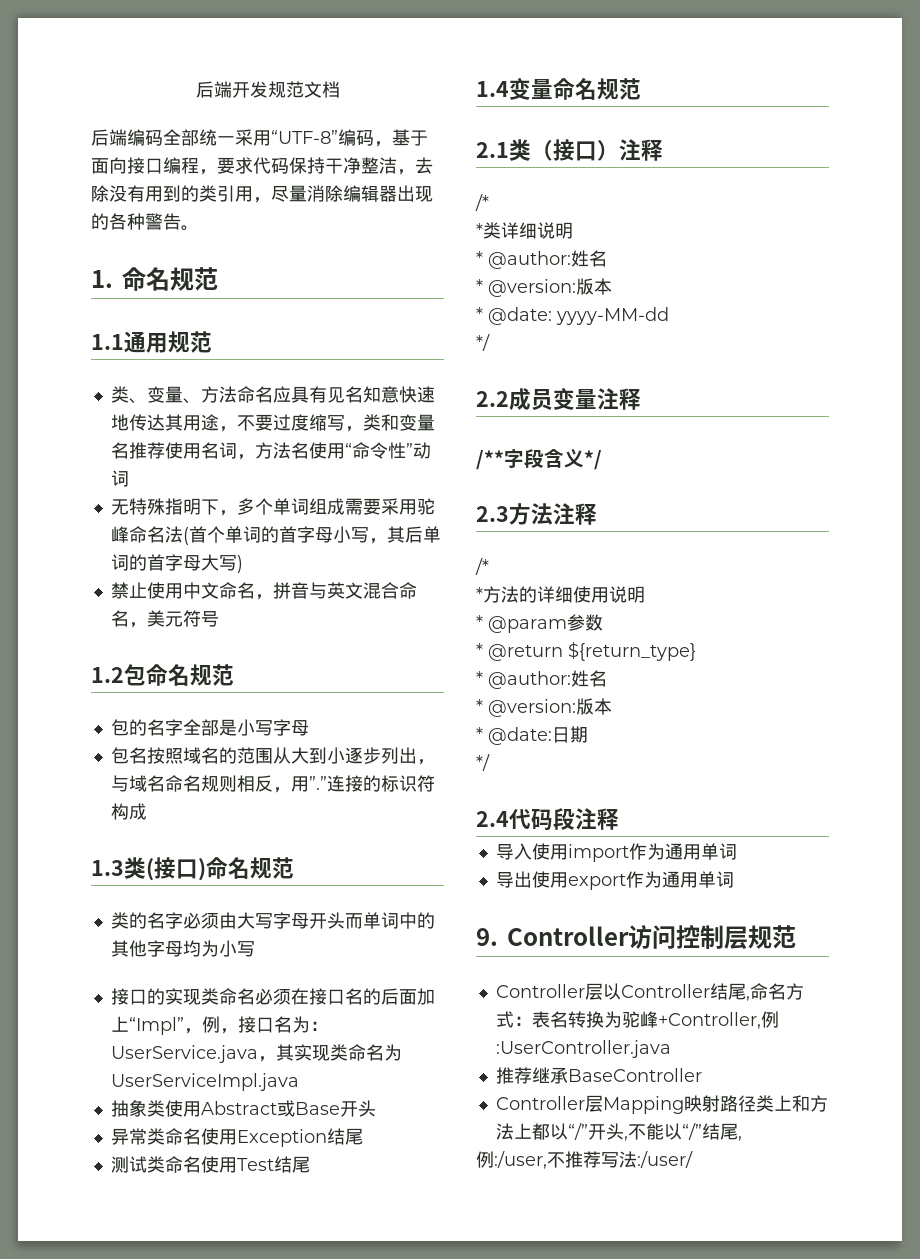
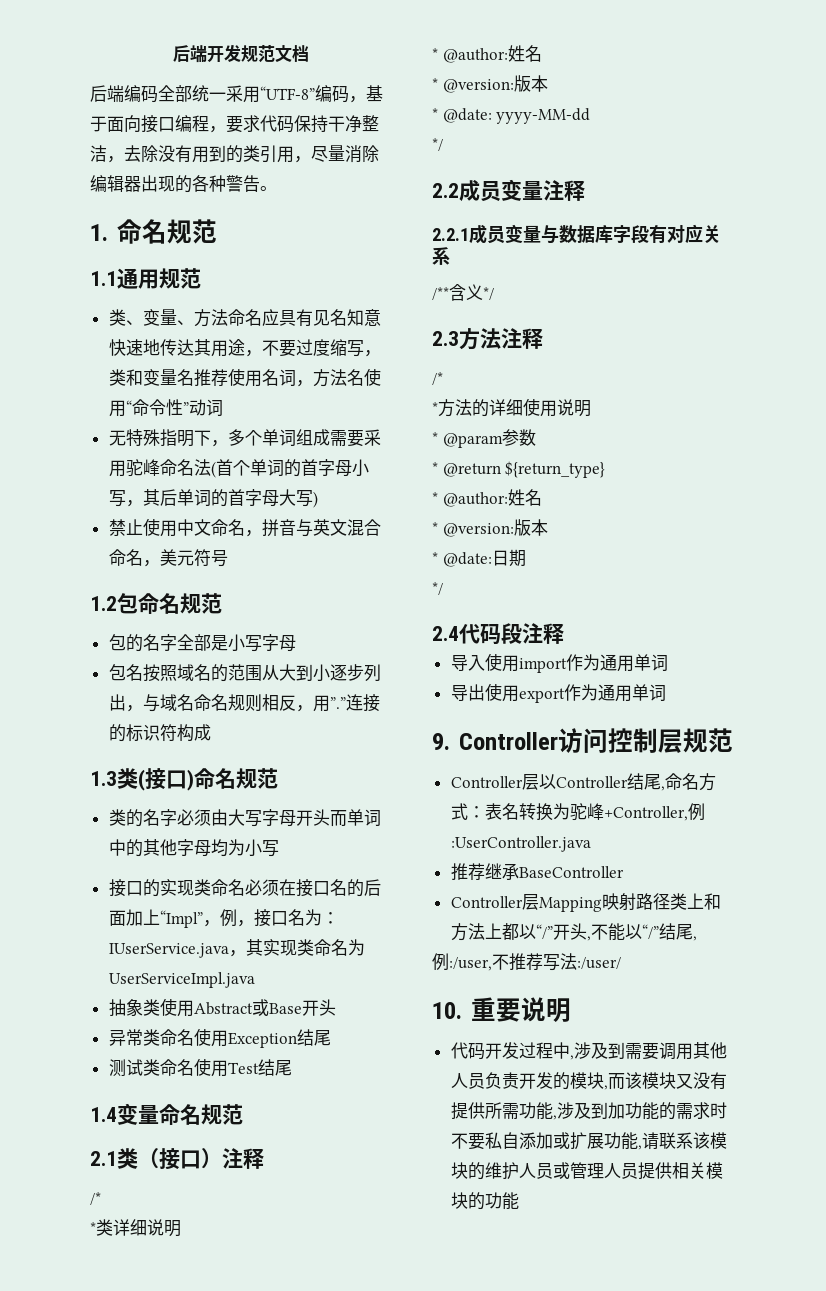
- 接口的实现类命名必须在接口名的后面加上“Impl”，例，接口名为：UserService.java，其实现类命名为UserServiceImpl.java
+ 接口的实现类命名必须在接口名的后面加上“Impl”，例，接口名为：IUserService.java，其实现类命名为UserServiceImpl.java
- /**字段含义*/
+ 2.2.1成员变量与数据库字段有对应关系
+ /**含义*/
+ 10.重要说明
+ 代码开发过程中,涉及到需要调用其他人员负责开发的模块,而该模块又没有提供所需功能,涉及到加功能的需求时不要私自添加或扩展功能,请联系该模块的维护人员或管理人员提供相关模块的功能

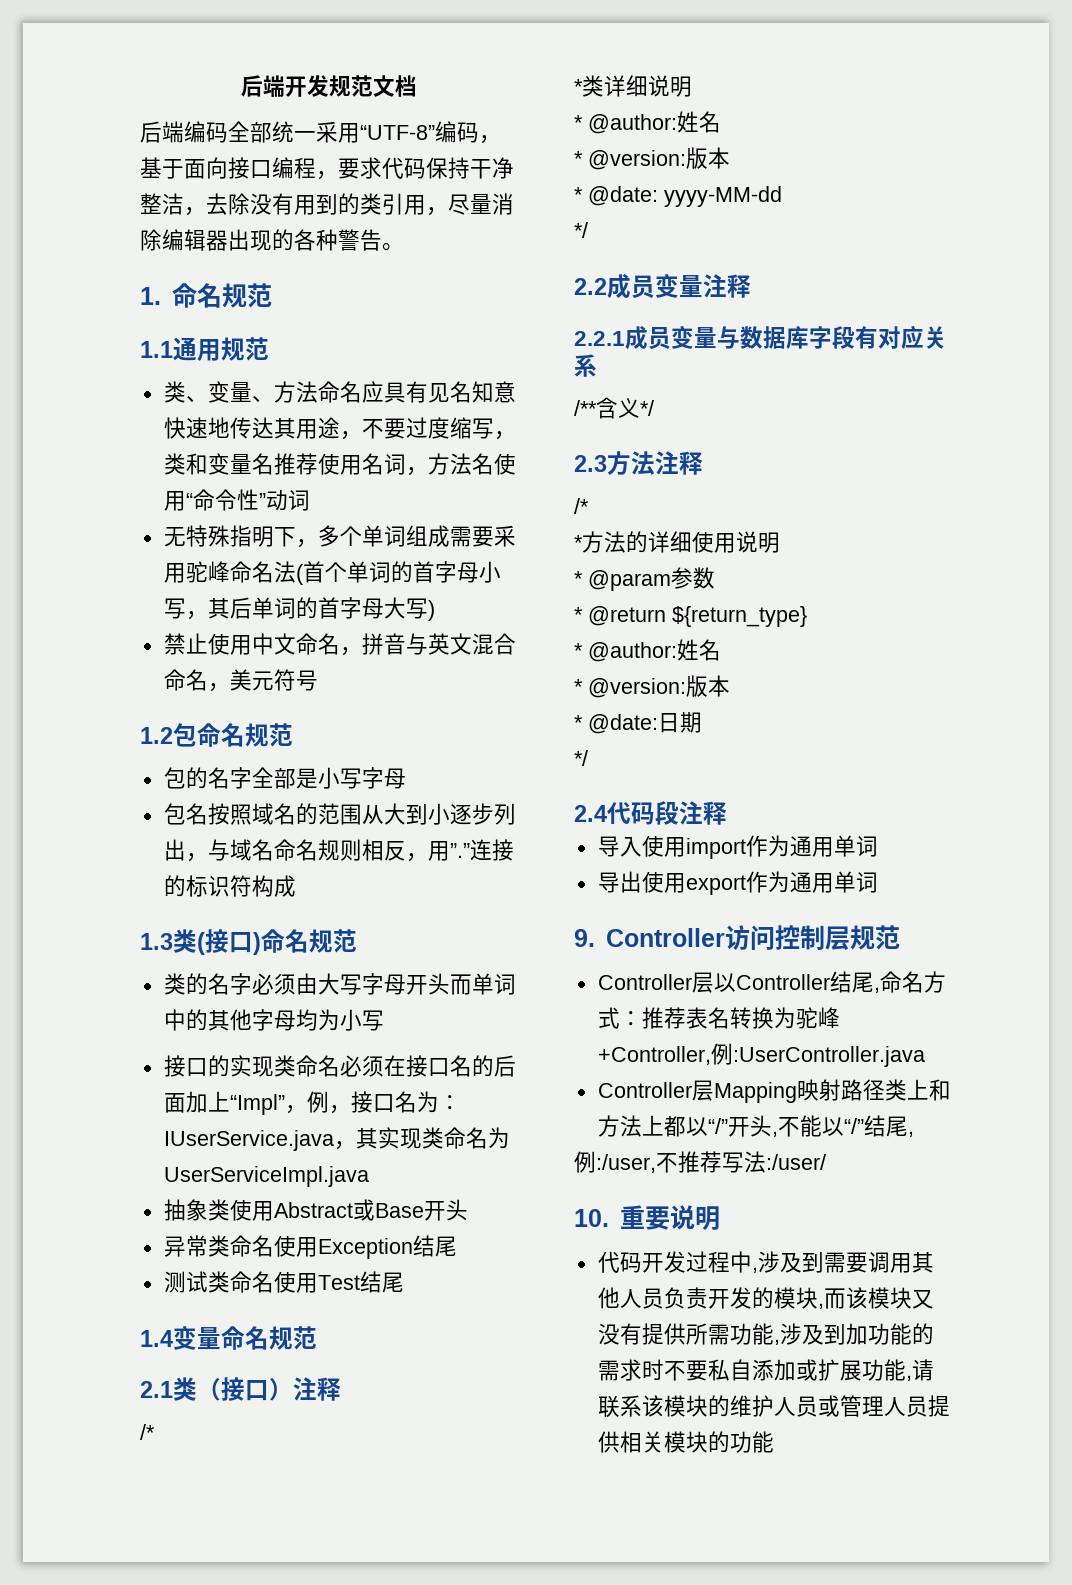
- Controller层以Controller结尾,命名方式：表名转换为驼峰+Controller,例:UserController.java
+ Controller层以Controller结尾,命名方式：推荐表名转换为驼峰+Controller,例:UserController.java
- 推荐继承BaseController

